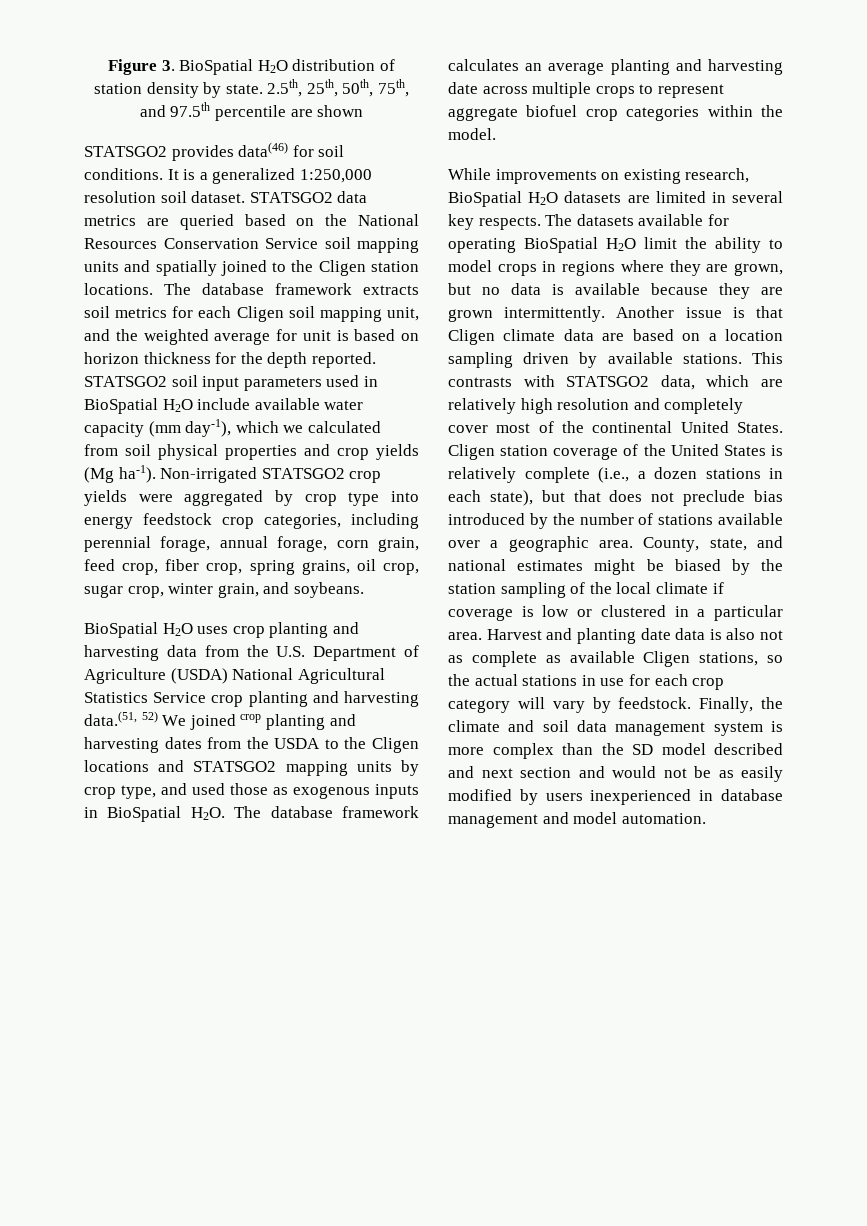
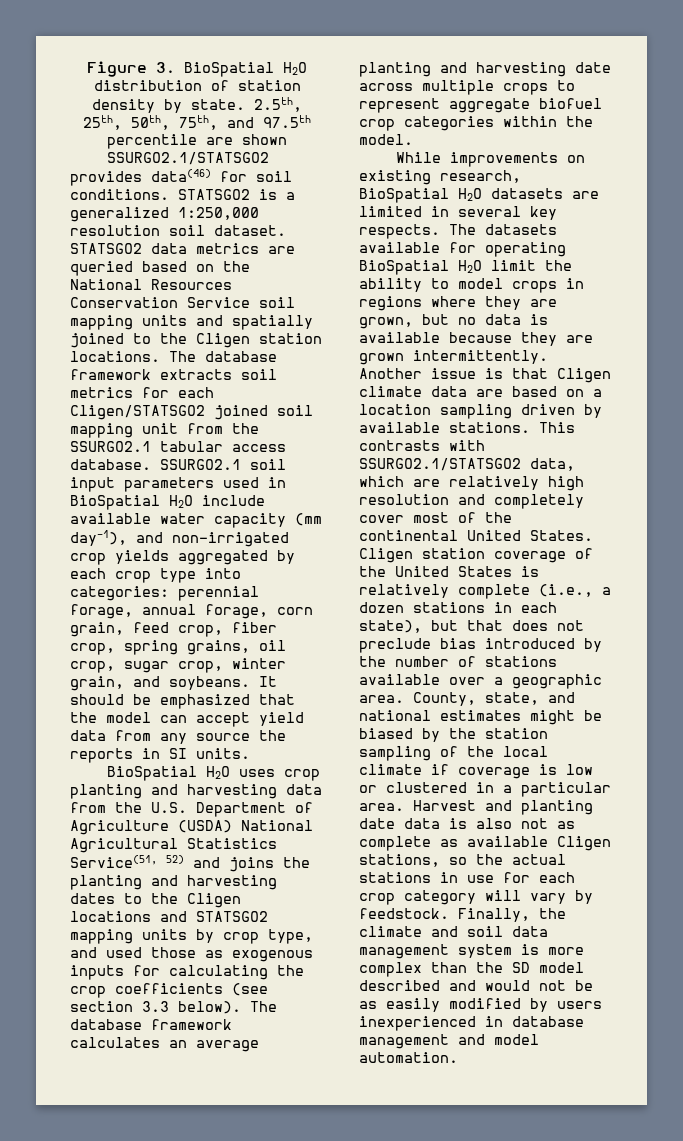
- STATSGO2 provides data(46) for soil conditions.
+ SSURGO2.1/STATSGO2 provides data(46) for soil conditions.
- It is a generalized 1:250,000 resolution soil dataset.
+ STATSGO2 is a generalized 1:250,000 resolution soil dataset.
- The database framework extracts soil metrics for each Cligen soil mapping unit, and the weighted average for unit is based on horizon thickness for the depth reported. STATSGO2 soil input parameters used in BioSpatial H2O include available water capacity (mm day-1), which we calculated from soil physical properties and crop yields (Mg ha-1). Non-irrigated STATSGO2 crop yields were aggregated by crop type into energy feedstock crop categories, including perennial forage, annual forage, corn grain, feed crop, fiber crop, spring grains, oil crop, sugar crop, winter grain, and soybeans.
+ The database framework extracts soil metrics for each Cligen/STATSGO2 joined soil mapping unit from the SSURGO2.1 tabular access database. SSURGO2.1 soil input parameters used in BioSpatial H2O include available water capacity (mm day-1), and non-irrigated crop yields aggregated by each crop type into categories: perennial forage, annual forage, corn grain, feed crop, fiber crop, spring grains, oil crop, sugar crop, winter grain, and soybeans. It should be emphasized that the model can accept yield data from any source the reports in SI units.
- BioSpatial H2O uses crop planting and harvesting data from the U.S. Department of Agriculture (USDA) National Agricultural Statistics Service crop planting and harvesting data.(51, 52) We joined crop planting and harvesting dates from the USDA to the Cligen locations and STATSGO2 mapping units by crop type, and used those as exogenous inputs in BioSpatial H2O. The database framework calculates an average planting and harvesting date across multiple crops to represent aggregate biofuel crop categories within the model.
+ BioSpatial H2O uses crop planting and harvesting data from the U.S. Department of Agriculture (USDA) National Agricultural Statistics Service(51, 52) and joins the planting and harvesting dates to the Cligen locations and STATSGO2 mapping units by crop type, and used those as exogenous inputs for calculating the crop coefficients (see section 3.3 below). The database framework calculates an average planting and harvesting date across multiple crops to represent aggregate biofuel crop categories within the model.
- This contrasts with STATSGO2 data, which are relatively high resolution and completely cover most of the continental United States.
+ This contrasts with SSURGO2.1/STATSGO2 data, which are relatively high resolution and completely cover most of the continental United States.
- Finally, the climate and soil data management system is more complex than the SD model described and next section and would not be as easily modified by users inexperienced in database management and model automation.
+ Finally, the climate and soil data management system is more complex than the SD model described and would not be as easily modified by users inexperienced in database management and model automation.

